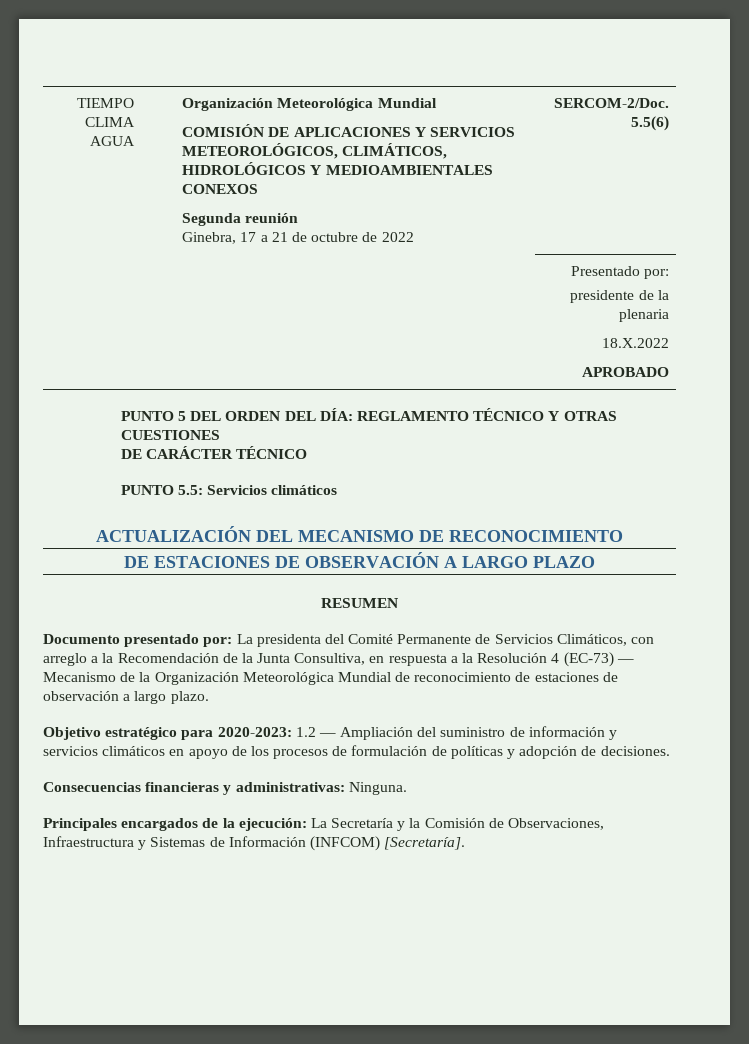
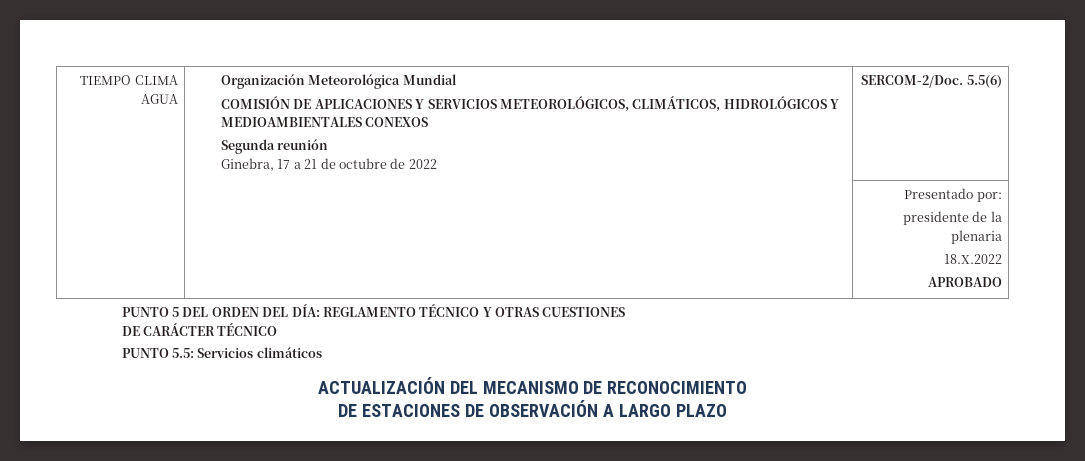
- RESUMEN
- Documento presentado por: La presidenta del Comité Permanente de Servicios Climáticos, con arreglo a la Recomendación de la Junta Consultiva, en respuesta a la Resolución 4 (EC-73) — Mecanismo de la Organización Meteorológica Mundial de reconocimiento de estaciones de observación a largo plazo.
- Objetivo estratégico para 2020-2023: 1.2 — Ampliación del suministro de información y servicios climáticos en apoyo de los procesos de formulación de políticas y adopción de decisiones.
- Consecuencias financieras y administrativas: Ninguna.
- Principales encargados de la ejecución: La Secretaría y la Comisión de Observaciones, Infraestructura y Sistemas de Información (INFCOM) [Secretaría].

